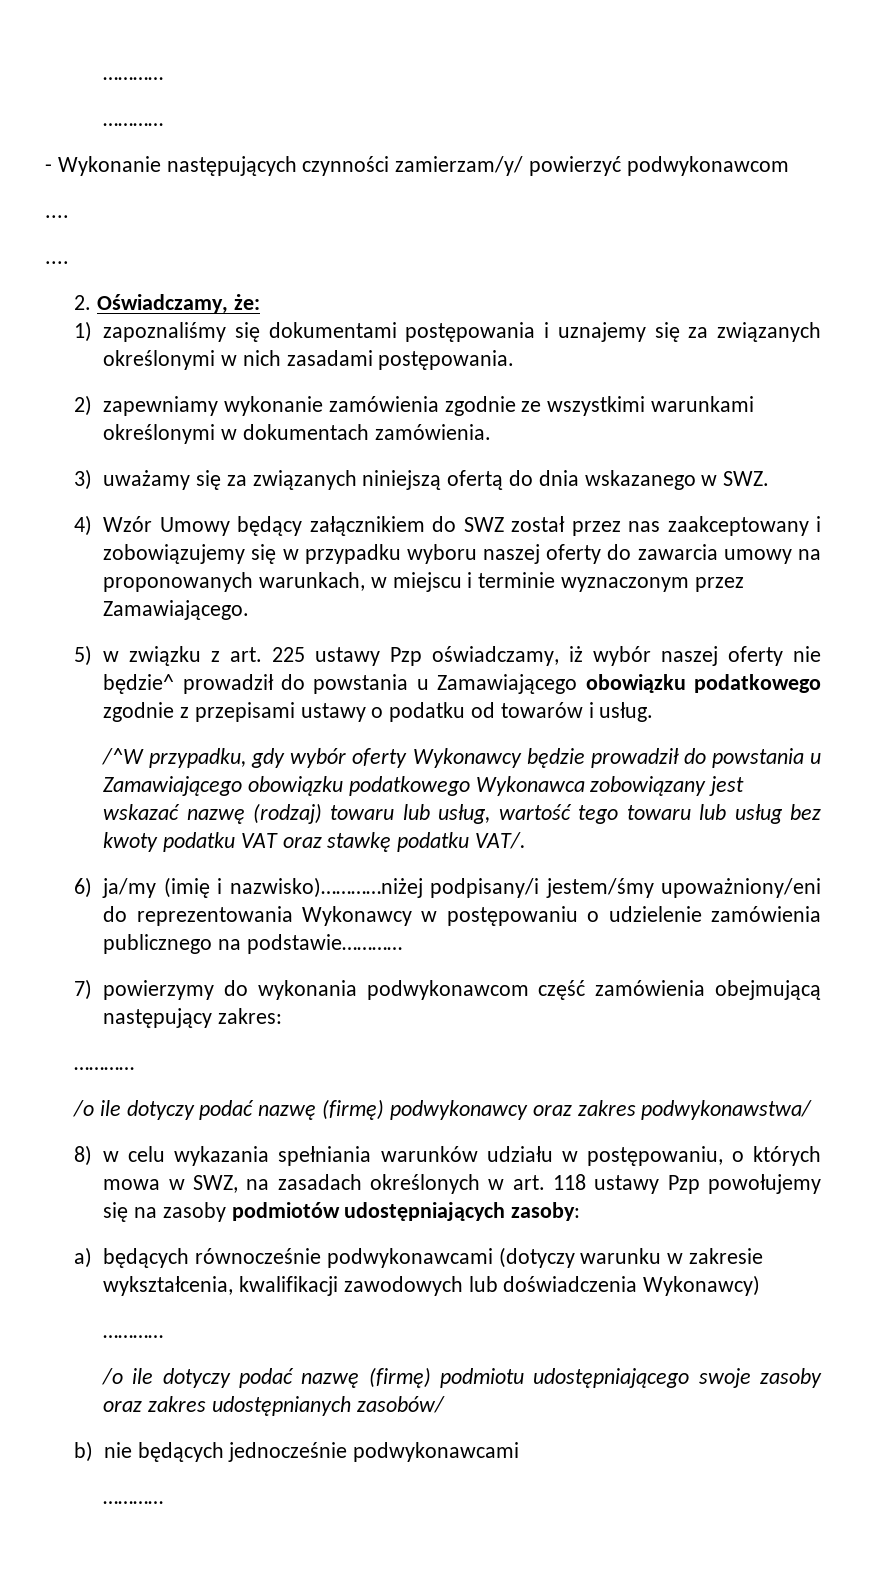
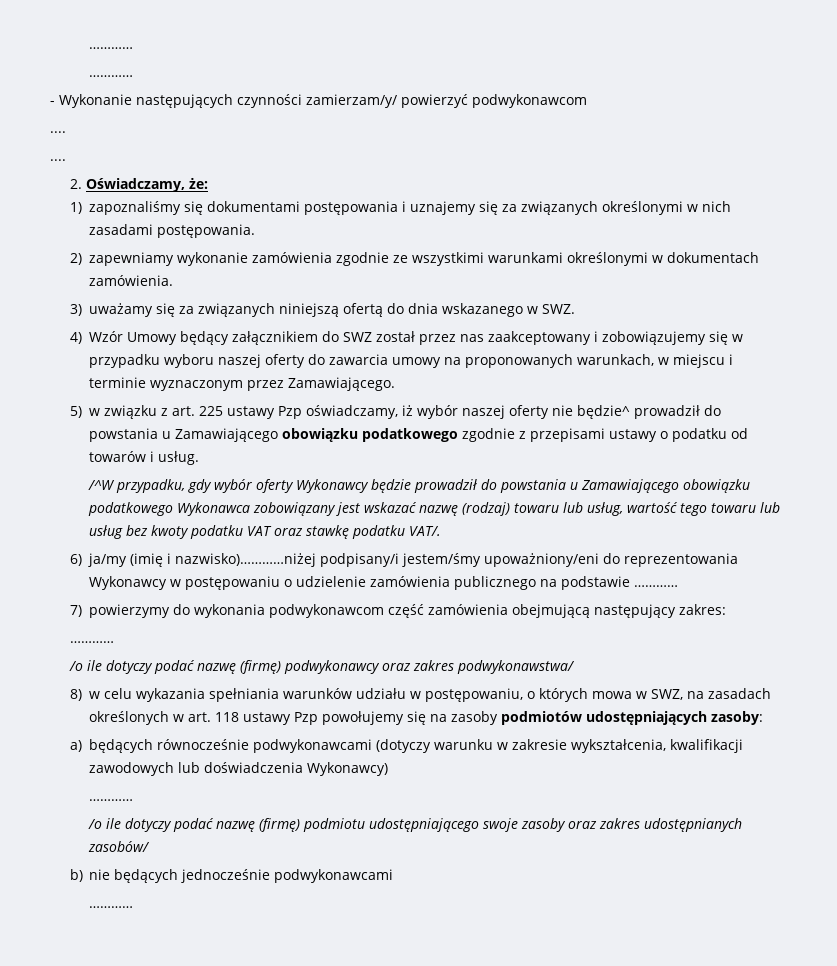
- 6) ja/my (imię i nazwisko)…………niżej podpisany/i jestem/śmy upoważniony/eni do reprezentowania Wykonawcy w postępowaniu o udzielenie zamówienia publicznego na podstawie…………
+ 6) ja/my (imię i nazwisko)…………niżej podpisany/i jestem/śmy upoważniony/eni do reprezentowania Wykonawcy w postępowaniu o udzielenie zamówienia publicznego na podstawie …………

